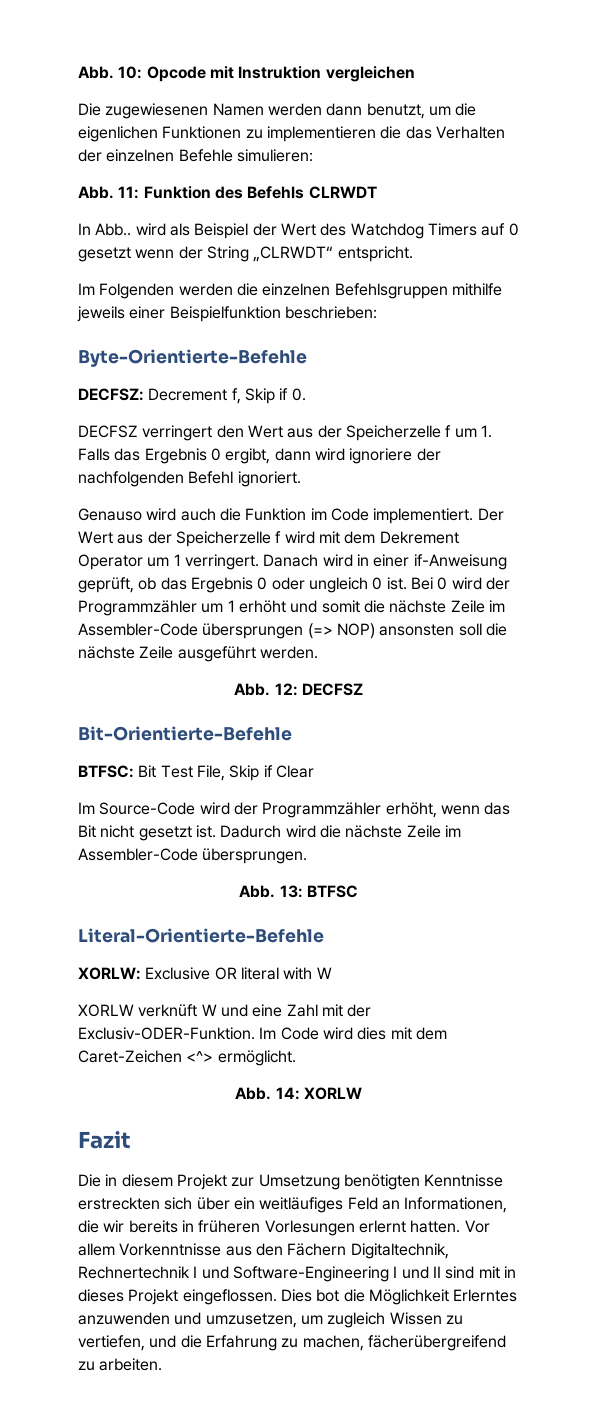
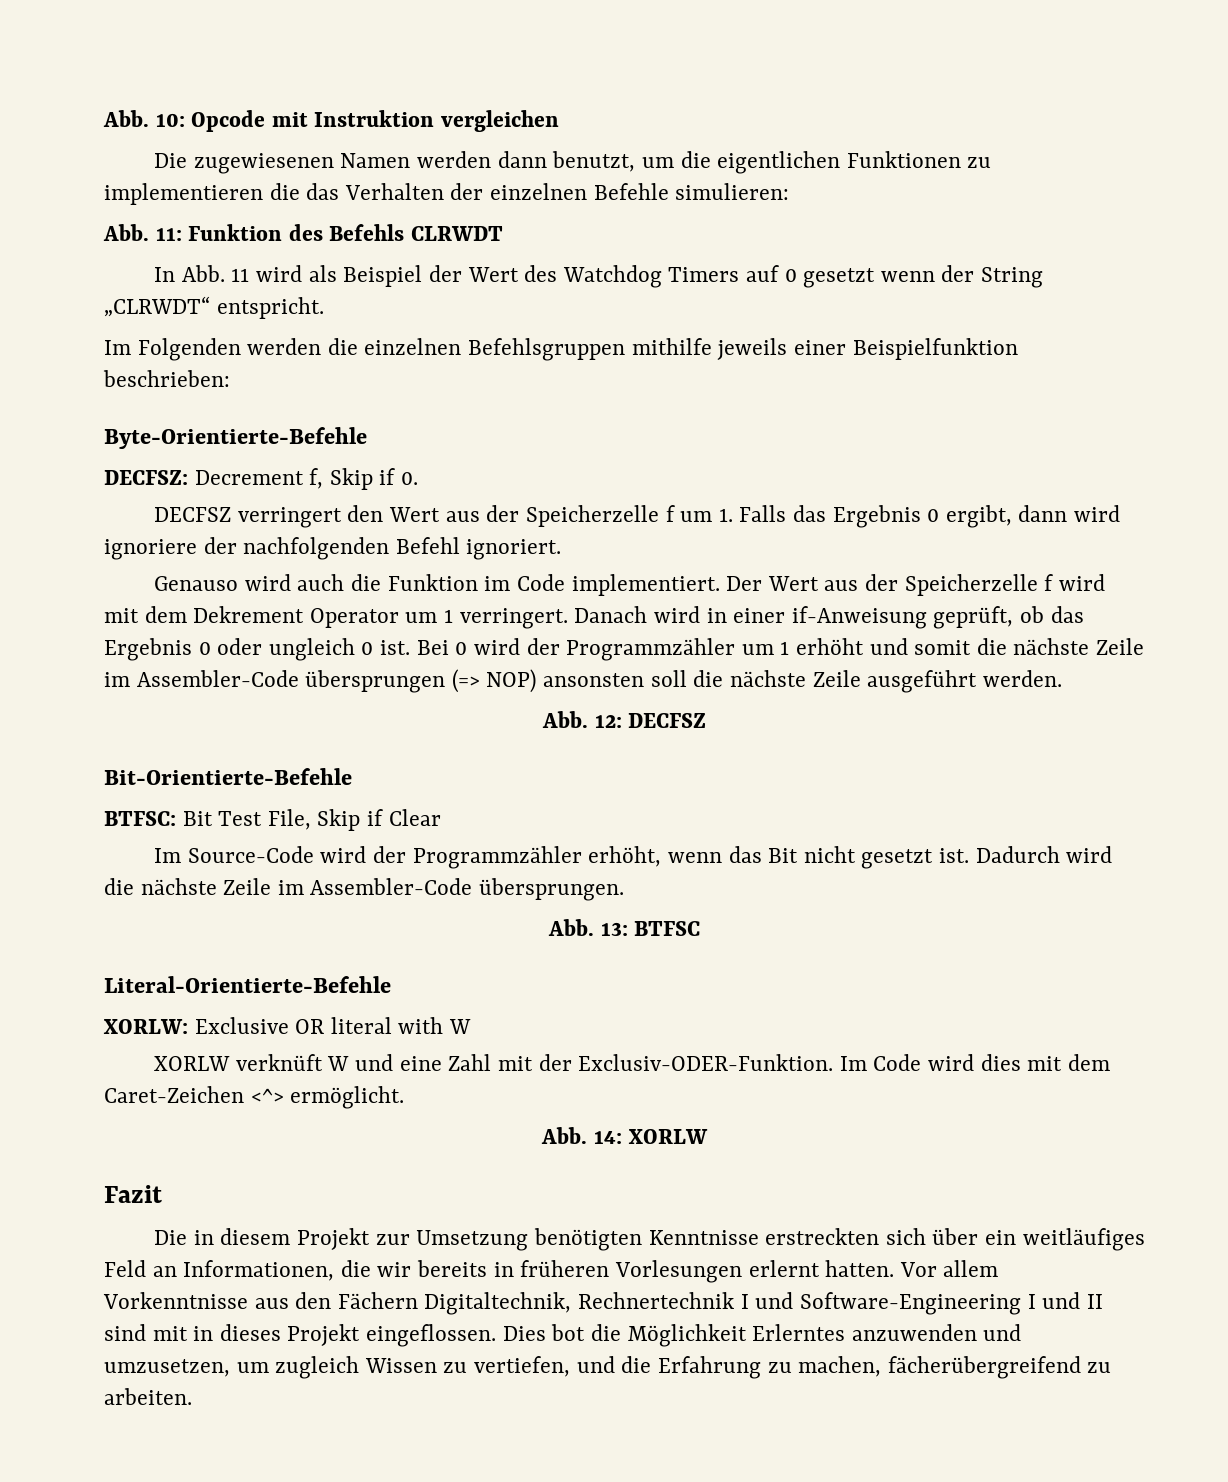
- Die zugewiesenen Namen werden dann benutzt, um die eigenlichen Funktionen zu implementieren die das Verhalten der einzelnen Befehle simulieren:
+ Die zugewiesenen Namen werden dann benutzt, um die eigentlichen Funktionen zu implementieren die das Verhalten der einzelnen Befehle simulieren:
- In Abb.. wird als Beispiel der Wert des Watchdog Timers auf 0 gesetzt wenn der String „CLRWDT“ entspricht.
+ In Abb. 11 wird als Beispiel der Wert des Watchdog Timers auf 0 gesetzt wenn der String „CLRWDT“ entspricht.

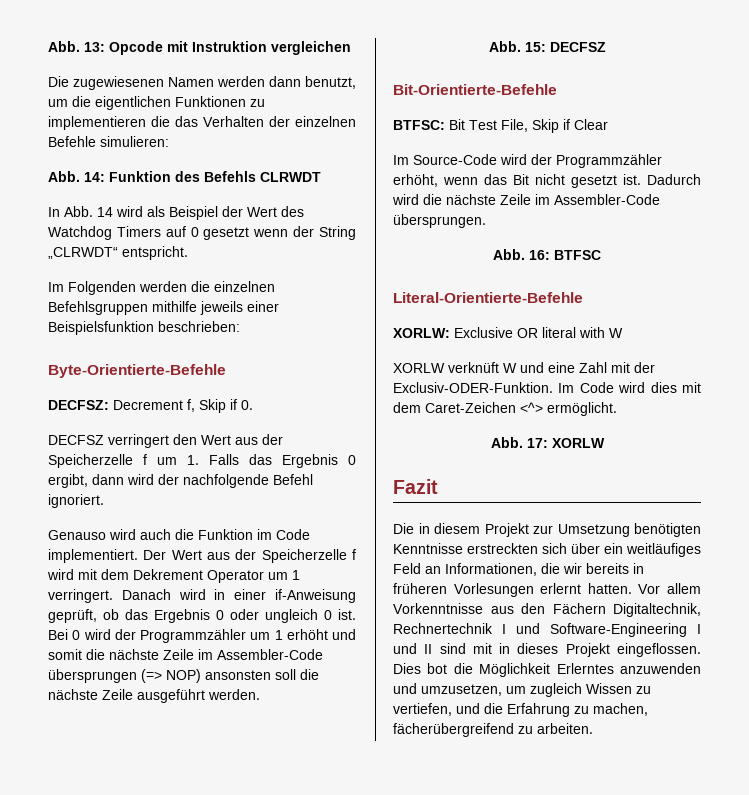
- Abb. 10: Opcode mit Instruktion vergleichen
+ Abb. 13: Opcode mit Instruktion vergleichen
- Abb. 11: Funktion des Befehls CLRWDT
+ Abb. 14: Funktion des Befehls CLRWDT
- In Abb. 11 wird als Beispiel der Wert des Watchdog Timers auf 0 gesetzt wenn der String „CLRWDT“ entspricht.
+ In Abb. 14 wird als Beispiel der Wert des Watchdog Timers auf 0 gesetzt wenn der String „CLRWDT“ entspricht.
- Im Folgenden werden die einzelnen Befehlsgruppen mithilfe jeweils einer Beispielfunktion beschrieben:
+ Im Folgenden werden die einzelnen Befehlsgruppen mithilfe jeweils einer Beispielsfunktion beschrieben:
- DECFSZ verringert den Wert aus der Speicherzelle f um 1. Falls das Ergebnis 0 ergibt, dann wird ignoriere der nachfolgenden Befehl ignoriert.
+ DECFSZ verringert den Wert aus der Speicherzelle f um 1. Falls das Ergebnis 0 ergibt, dann wird der nachfolgende Befehl ignoriert.
- Abb. 12: DECFSZ
+ Abb. 15: DECFSZ
- Abb. 13: BTFSC
+ Abb. 16: BTFSC
- Abb. 14: XORLW
+ Abb. 17: XORLW

